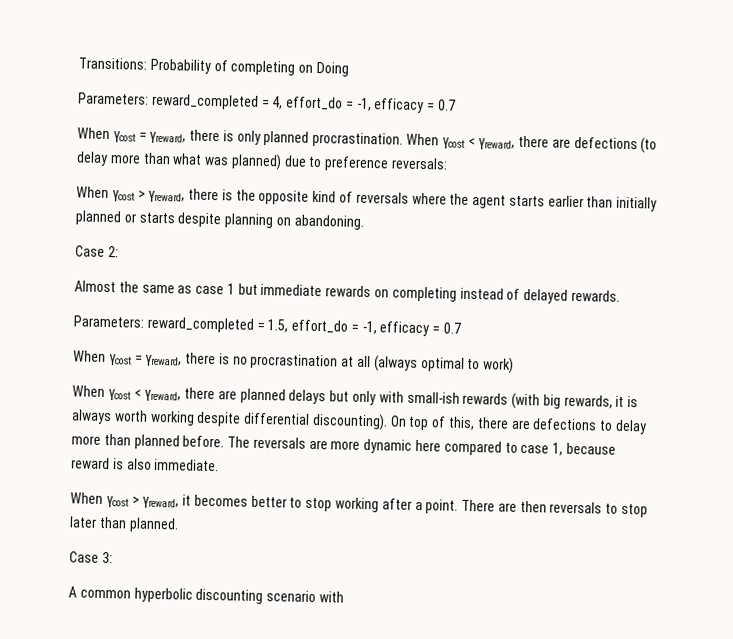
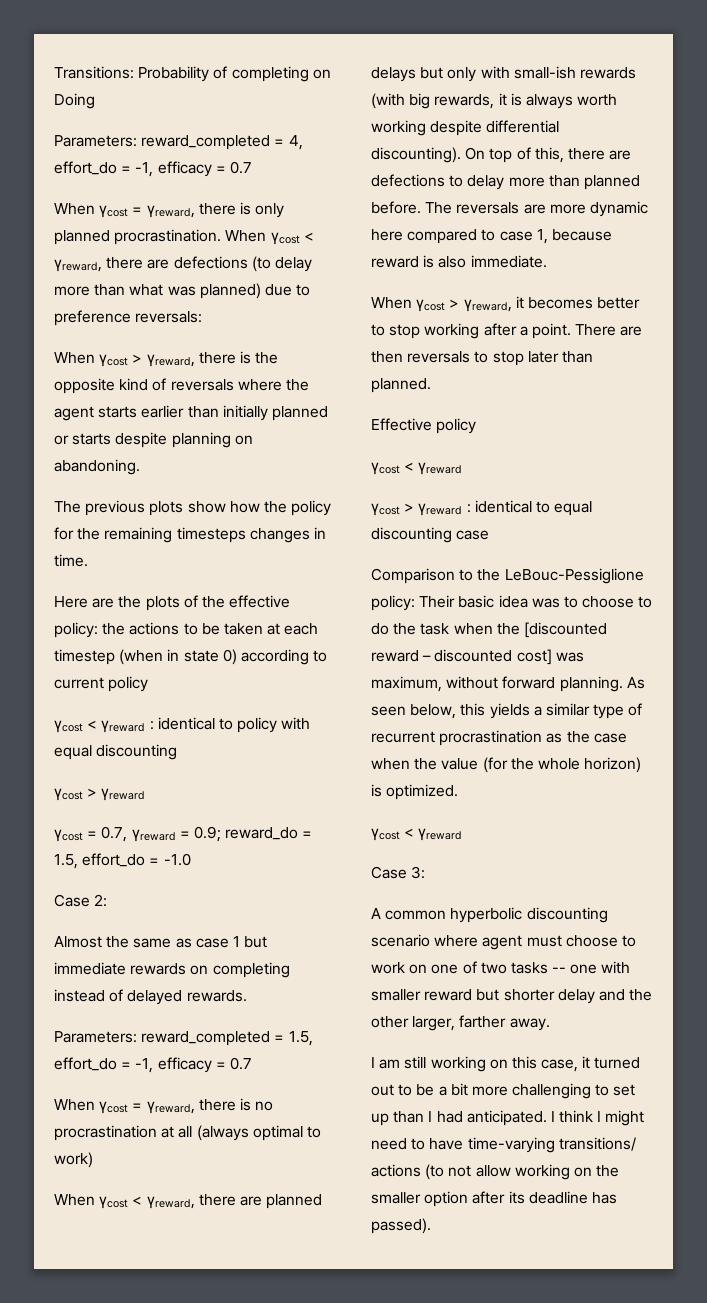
+ The previous plots show how the policy for the remaining timesteps changes in time.
+ Here are the plots of the effective policy: the actions to be taken at each timestep (when in state 0) according to current policy
+ γcost < γreward : identical to policy with equal discounting
+ γcost > γreward
+ γcost = 0.7, γreward = 0.9; reward_do = 1.5, effort_do = -1.0
+ Effective policy
+ γcost < γreward
+ γcost > γreward : identical to equal discounting case
+ Comparison to the LeBouc-Pessiglione policy: Their basic idea was to choose to do the task when the [discounted reward – discounted cost] was maximum, without forward planning. As seen below, this yields a similar type of recurrent procrastination as the case when the value (for the whole horizon) is optimized.
+ γcost < γreward
- A common hyperbolic discounting scenario with
+ A common hyperbolic discounting scenario where agent must choose to work on one of two tasks -- one with smaller reward but shorter delay and the other larger, farther away.
+ I am still working on this case, it turned out to be a bit more challenging to set up than I had anticipated. I think I might need to have time-varying transitions/ actions (to not allow working on the smaller option after its deadline has passed).

